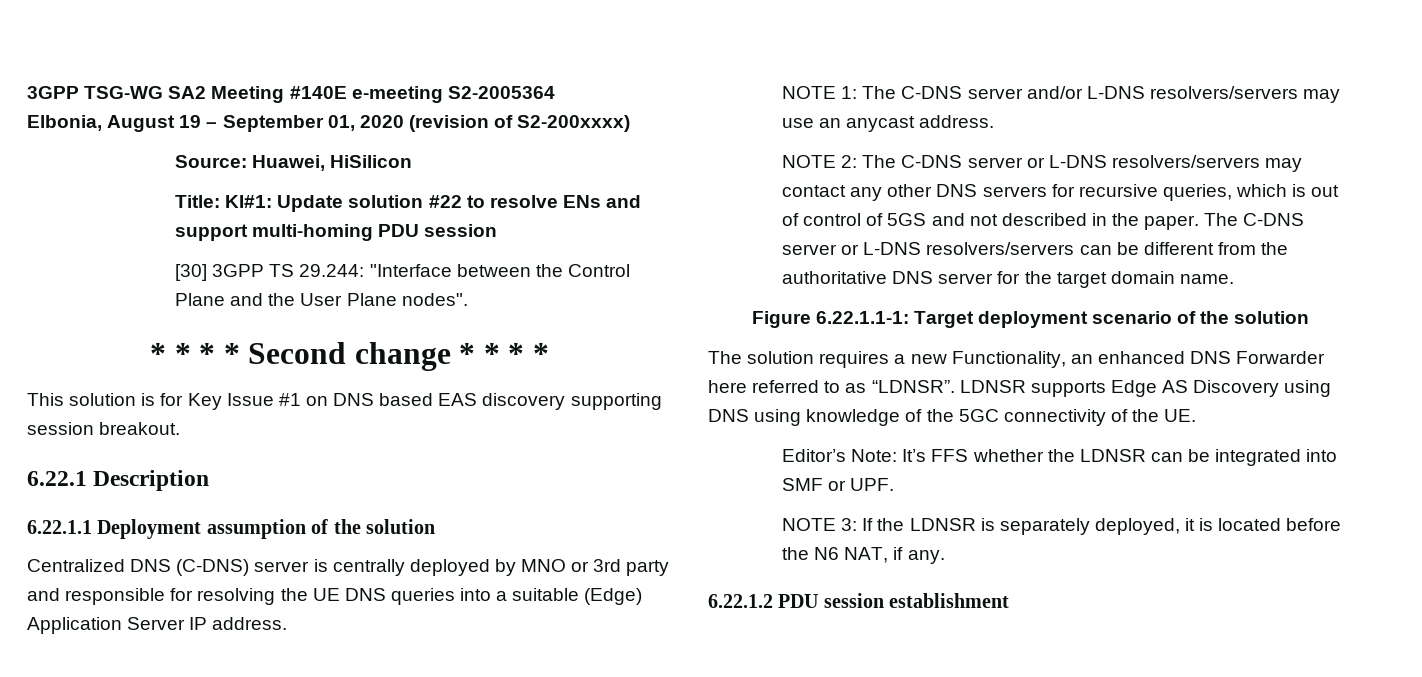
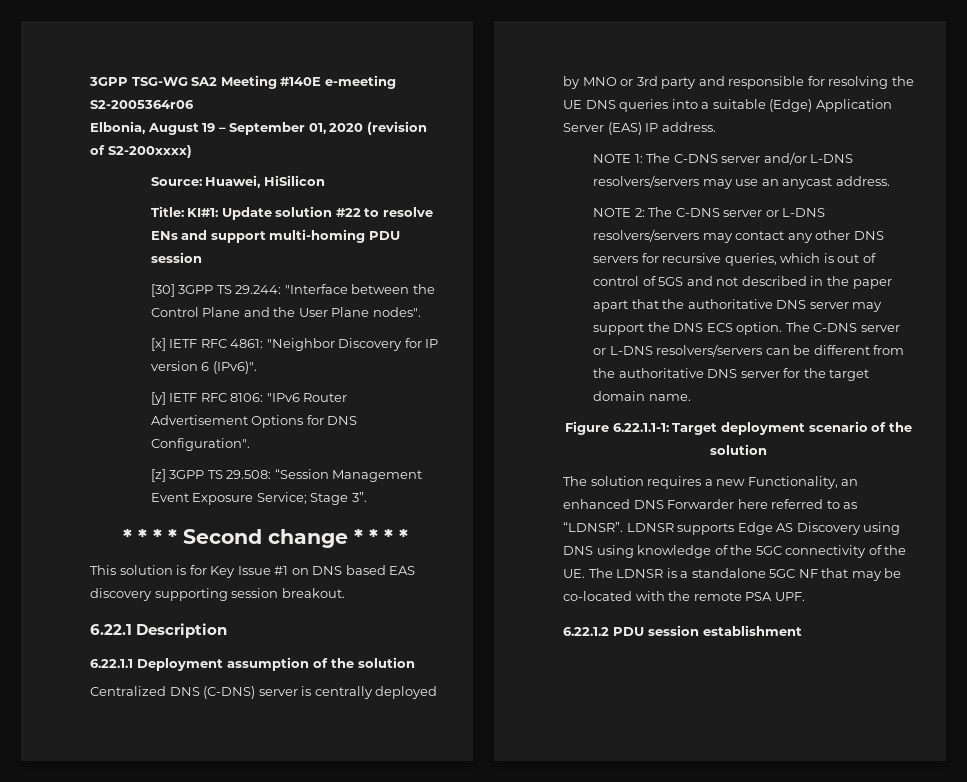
- 3GPP TSG-WG SA2 Meeting #140E e-meeting S2-2005364
+ 3GPP TSG-WG SA2 Meeting #140E e-meeting S2-2005364r06
+ [x] IETF RFC 4861: "Neighbor Discovery for IP version 6 (IPv6)".
+ [y] IETF RFC 8106: "IPv6 Router Advertisement Options for DNS Configuration".
+ [z] 3GPP TS 29.508: “Session Management Event Exposure Service; Stage 3”.
- Centralized DNS (C-DNS) server is centrally deployed by MNO or 3rd party and responsible for resolving the UE DNS queries into a suitable (Edge) Application Server IP address.
+ Centralized DNS (C-DNS) server is centrally deployed by MNO or 3rd party and responsible for resolving the UE DNS queries into a suitable (Edge) Application Server (EAS) IP address.
- NOTE 2: The C-DNS server or L-DNS resolvers/servers may contact any other DNS servers for recursive queries, which is out of control of 5GS and not described in the paper.
+ NOTE 2: The C-DNS server or L-DNS resolvers/servers may contact any other DNS servers for recursive queries, which is out of control of 5GS and not described in the paper apart that the authoritative DNS server may support the DNS ECS option.
- LDNSR supports Edge AS Discovery using DNS using knowledge of the 5GC connectivity of the UE.
- Editor’s Note: It’s FFS whether the LDNSR can be integrated into SMF or UPF.
- NOTE 3: If the LDNSR is separately deployed, it is located before the N6 NAT, if any.
+ LDNSR supports Edge AS Discovery using DNS using knowledge of the 5GC connectivity of the UE. The LDNSR is a standalone 5GC NF that may be co-located with the remote PSA UPF.

